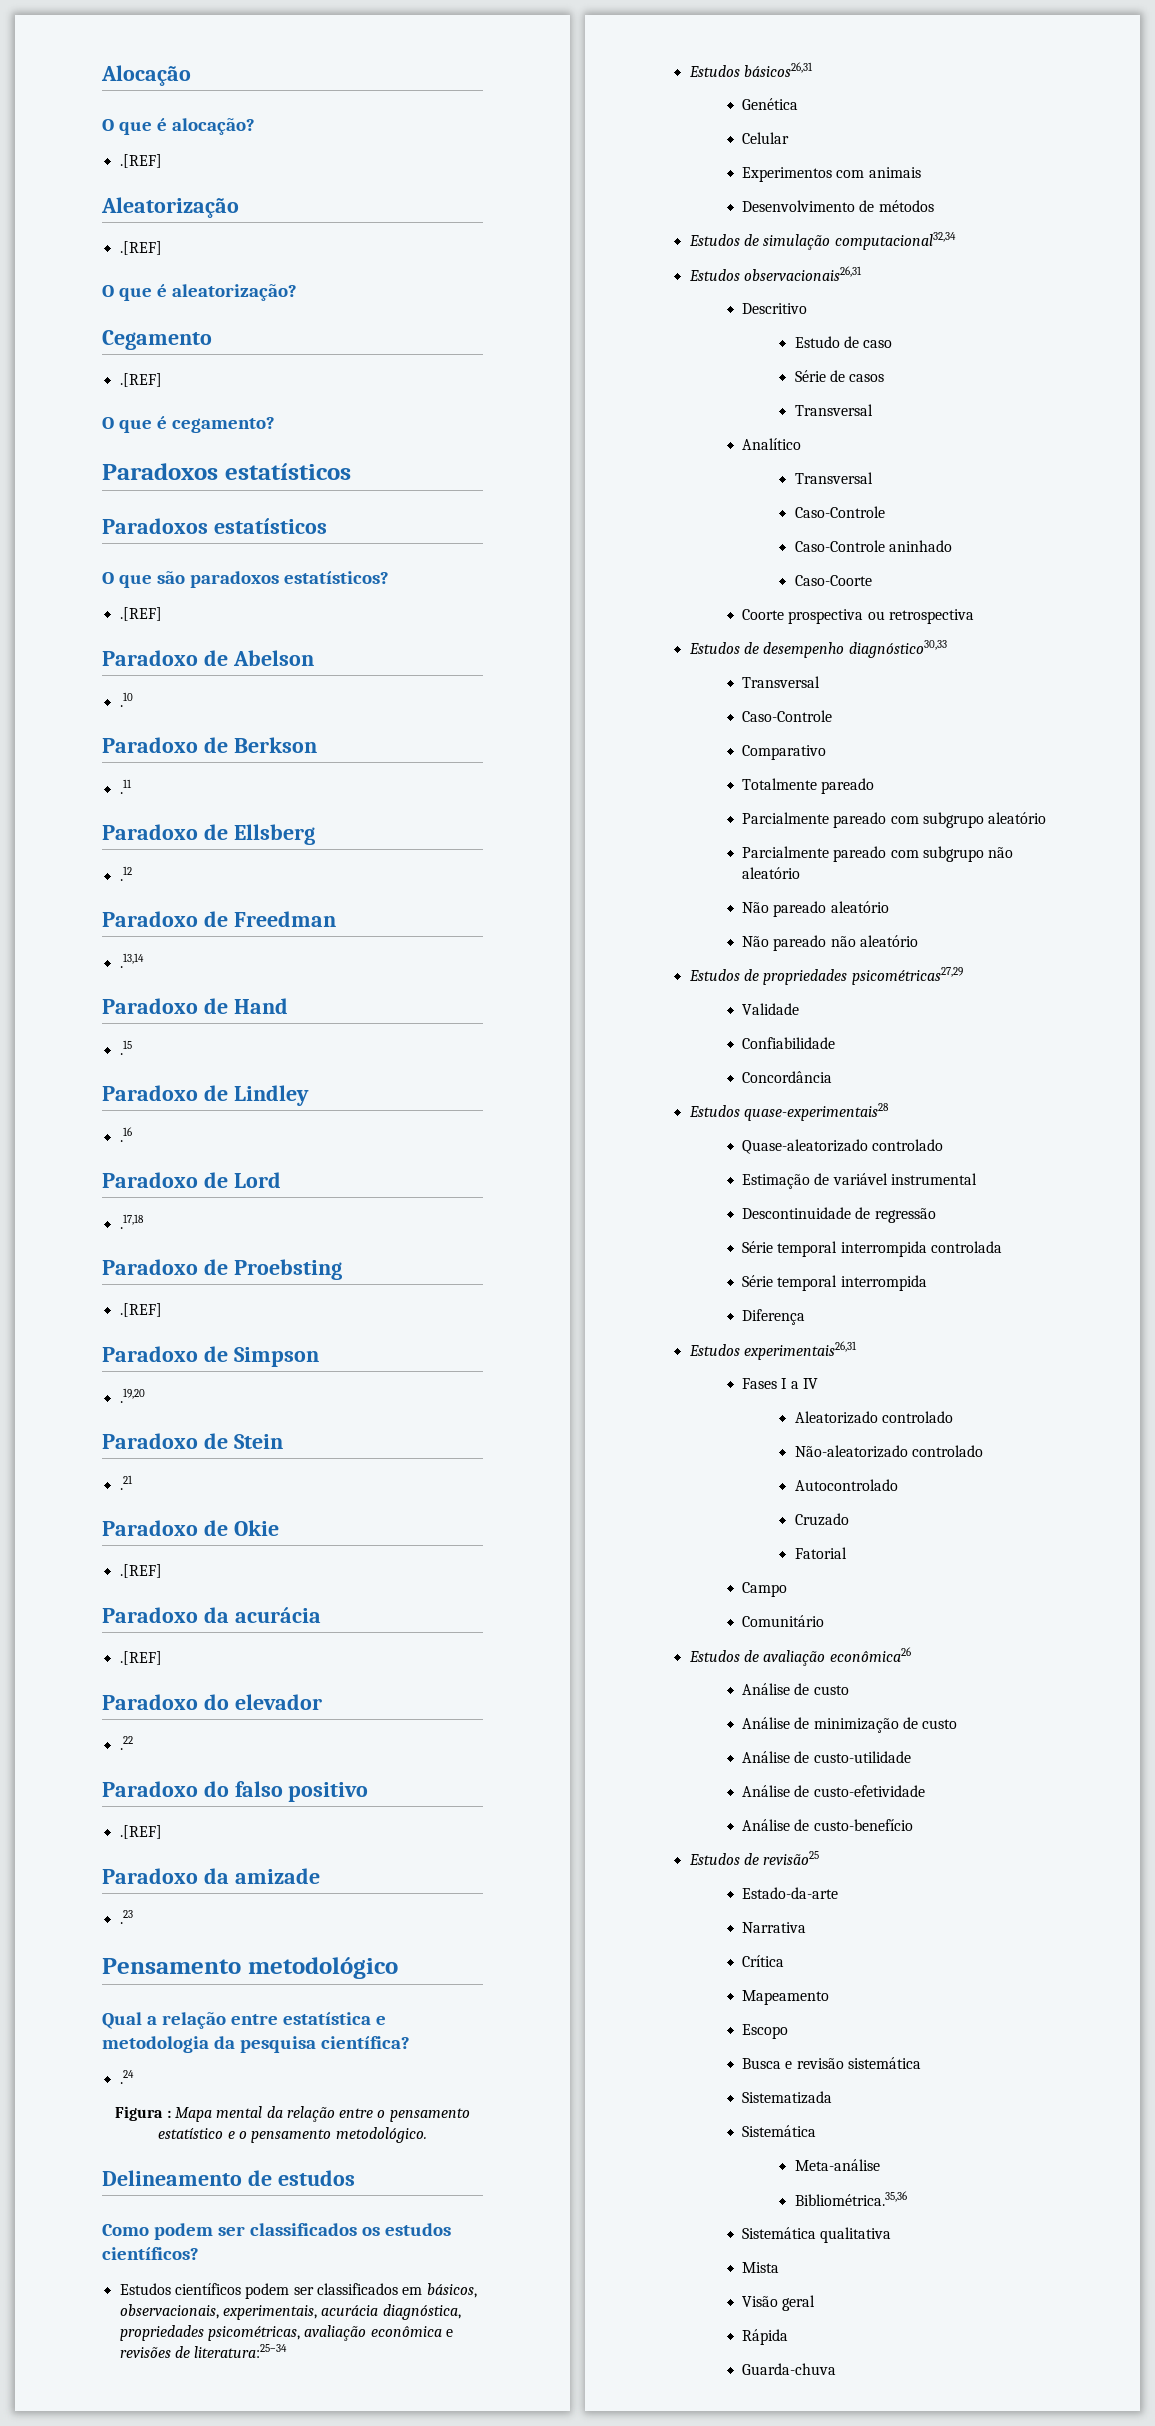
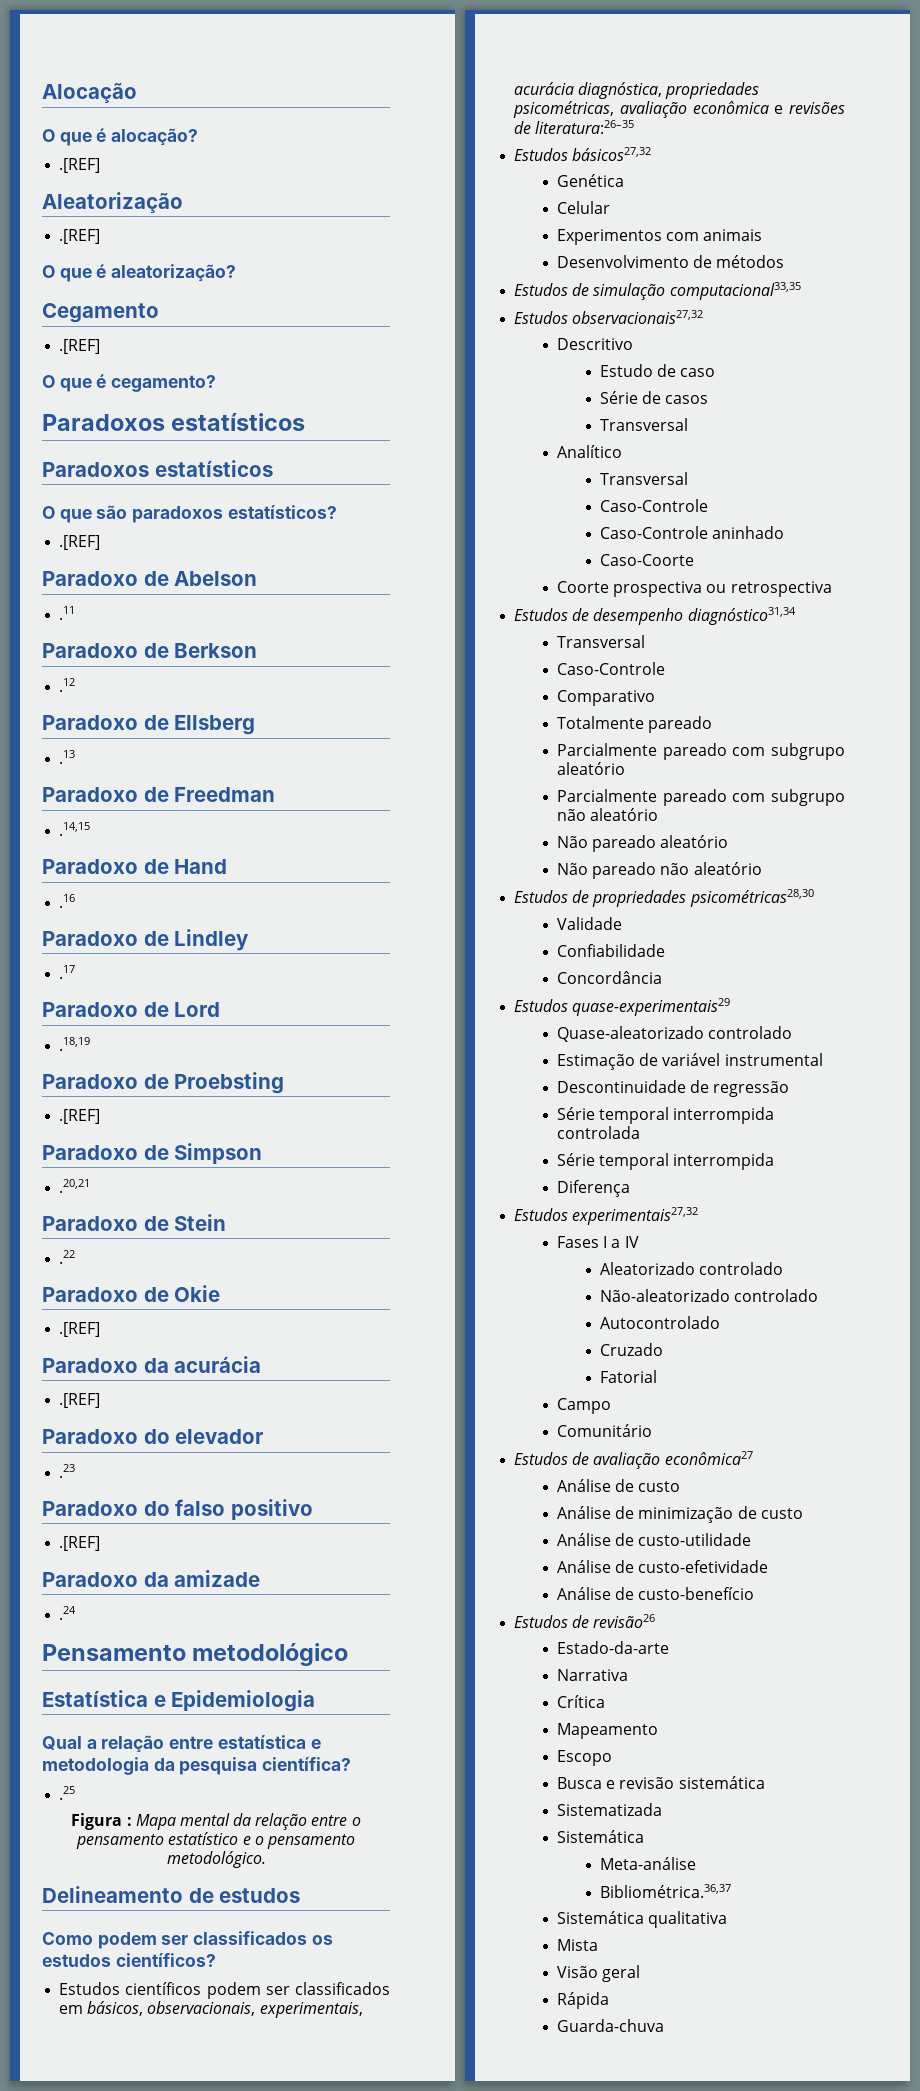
- .10
+ .11
- .11
+ .12
- .12
+ .13
- .13,14
+ .14,15
- .15
+ .16
- .16
+ .17
- .17,18
+ .18,19
- .19,20
+ .20,21
- .21
+ .22
- .22
+ .23
- .23
+ .24
+ Estatística e Epidemiologia
- .24
+ .25
- Estudos científicos podem ser classificados em básicos, observacionais, experimentais, acurácia diagnóstica, propriedades psicométricas, avaliação econômica e revisões de literatura:25–34
- Estudos básicos26,31
+ Estudos científicos podem ser classificados em básicos, observacionais, experimentais, acurácia diagnóstica, propriedades psicométricas, avaliação econômica e revisões de literatura:26–35
+ Estudos básicos27,32
- Estudos de simulação computacional32,34
- Estudos observacionais26,31
+ Estudos de simulação computacional33,35
+ Estudos observacionais27,32
- Estudos de desempenho diagnóstico30,33
+ Estudos de desempenho diagnóstico31,34
- Estudos de propriedades psicométricas27,29
+ Estudos de propriedades psicométricas28,30
- Estudos quase-experimentais28
+ Estudos quase-experimentais29
- Estudos experimentais26,31
+ Estudos experimentais27,32
- Estudos de avaliação econômica26
+ Estudos de avaliação econômica27
- Estudos de revisão25
+ Estudos de revisão26
- Bibliométrica.35,36
+ Bibliométrica.36,37

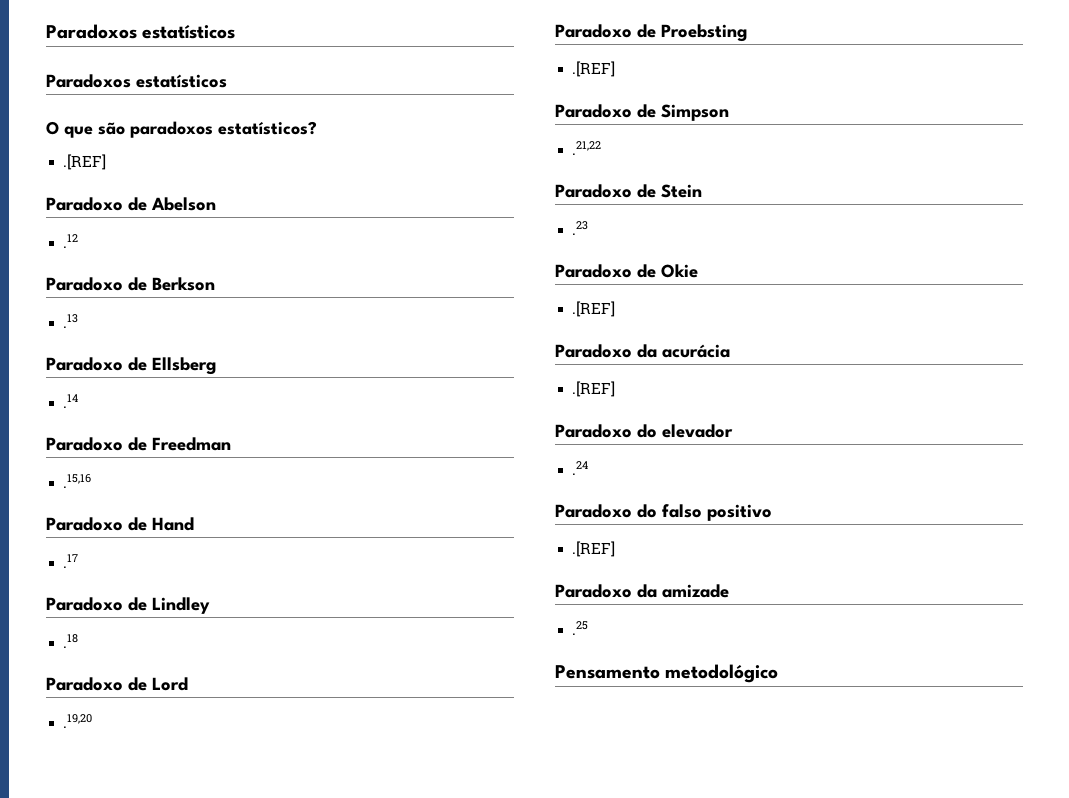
- Alocação
- O que é alocação?
- .[REF]
- Aleatorização
- .[REF]
- O que é aleatorização?
- Cegamento
- .[REF]
- O que é cegamento?
- .11
+ .12
- .12
+ .13
- .13
+ .14
- .14,15
+ .15,16
- .16
+ .17
- .17
+ .18
- .18,19
+ .19,20
- .20,21
+ .21,22
- .22
+ .23
- .23
+ .24
- .24
+ .25
- Estatística e Epidemiologia
- Qual a relação entre estatística e metodologia da pesquisa científica?
- .25
- Figura : Mapa mental da relação entre o pensamento estatístico e o pensamento metodológico.
- Delineamento de estudos
- Como podem ser classificados os estudos científicos?
- Estudos científicos podem ser classificados em básicos, observacionais, experimentais, acurácia diagnóstica, propriedades psicométricas, avaliação econômica e revisões de literatura:26–35
- Estudos básicos27,32
- Genética
- Celular
- Experimentos com animais
- Desenvolvimento de métodos
- Estudos de simulação computacional33,35
- Estudos observacionais27,32
- Descritivo
- Estudo de caso
- Série de casos
- Transversal
- Analítico
- Transversal
- Caso-Controle
- Caso-Controle aninhado
- Caso-Coorte
- Coorte prospectiva ou retrospectiva
- Estudos de desempenho diagnóstico31,34
- Transversal
- Caso-Controle
- Comparativo
- Totalmente pareado
- Parcialmente pareado com subgrupo aleatório
- Parcialmente pareado com subgrupo não aleatório
- Não pareado aleatório
- Não pareado não aleatório
- Estudos de propriedades psicométricas28,30
- Validade
- Confiabilidade
- Concordância
- Estudos quase-experimentais29
- Quase-aleatorizado controlado
- Estimação de variável instrumental
- Descontinuidade de regressão
- Série temporal interrompida controlada
- Série temporal interrompida
- Diferença
- Estudos experimentais27,32
- Fases I a IV
- Aleatorizado controlado
- Não-aleatorizado controlado
- Autocontrolado
- Cruzado
- Fatorial
- Campo
- Comunitário
- Estudos de avaliação econômica27
- Análise de custo
- Análise de minimização de custo
- Análise de custo-utilidade
- Análise de custo-efetividade
- Análise de custo-benefício
- Estudos de revisão26
- Estado-da-arte
- Narrativa
- Crítica
- Mapeamento
- Escopo
- Busca e revisão sistemática
- Sistematizada
- Sistemática
- Meta-análise
- Bibliométrica.36,37
- Sistemática qualitativa
- Mista
- Visão geral
- Rápida
- Guarda-chuva

